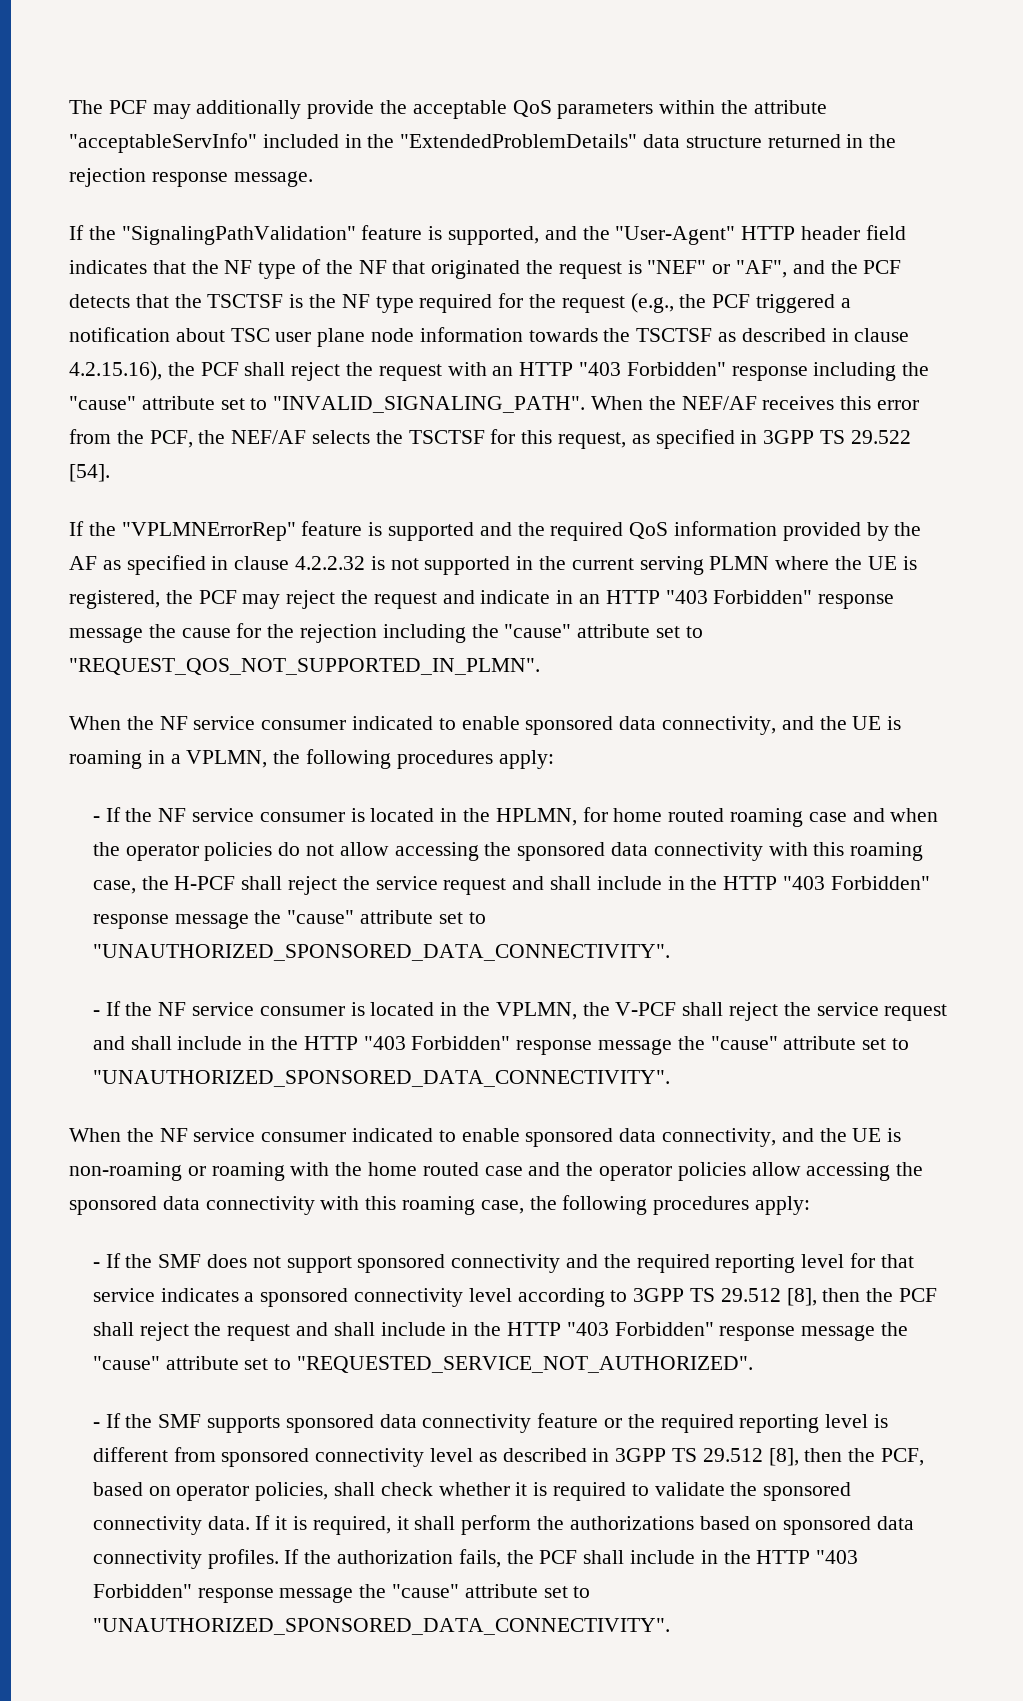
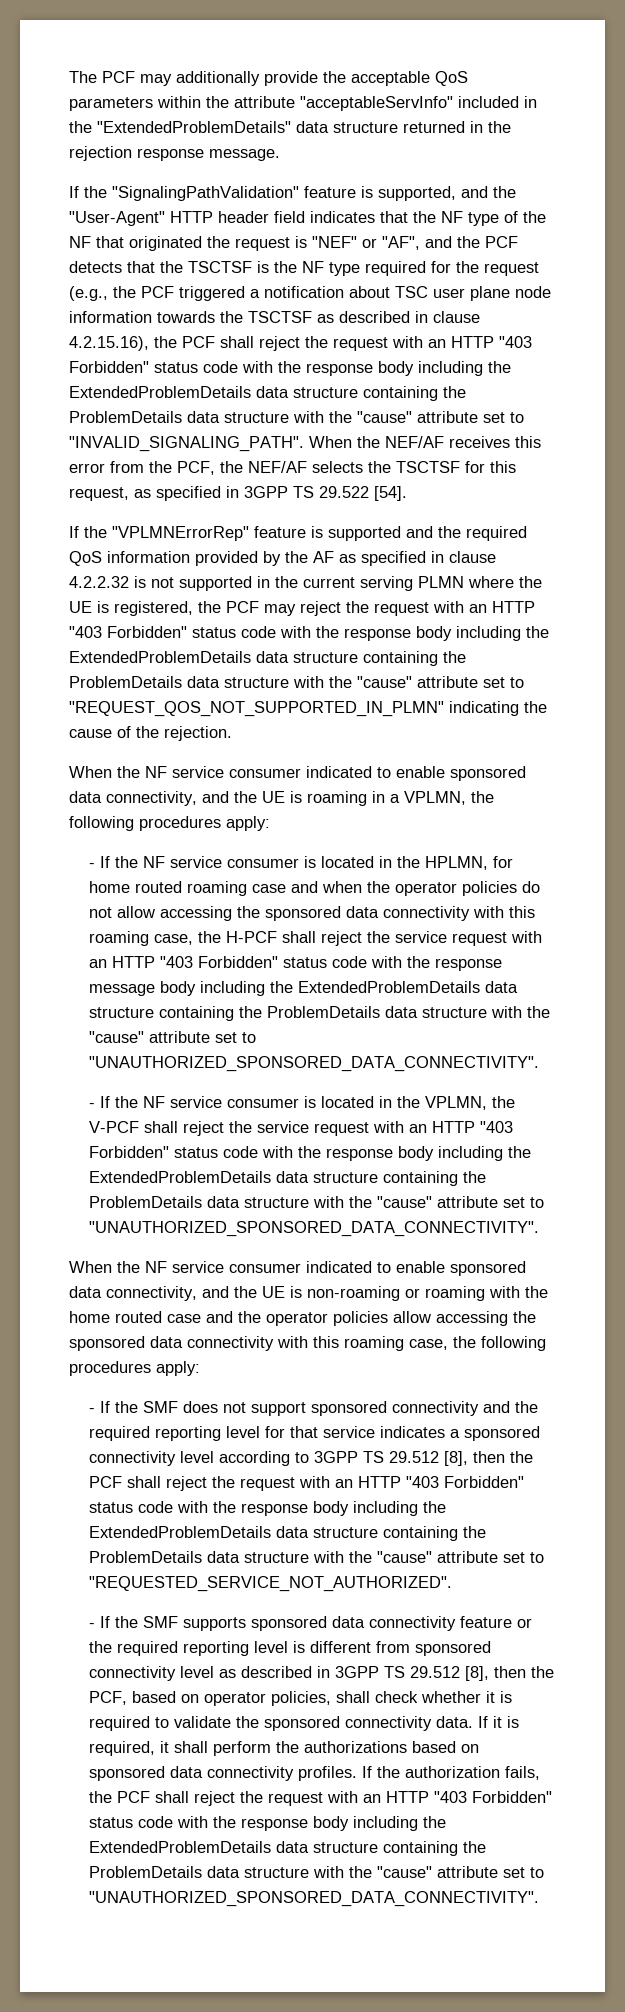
- If the "SignalingPathValidation" feature is supported, and the "User-Agent" HTTP header field indicates that the NF type of the NF that originated the request is "NEF" or "AF", and the PCF detects that the TSCTSF is the NF type required for the request (e.g., the PCF triggered a notification about TSC user plane node information towards the TSCTSF as described in clause 4.2.15.16), the PCF shall reject the request with an HTTP "403 Forbidden" response including the "cause" attribute set to "INVALID_SIGNALING_PATH".
+ If the "SignalingPathValidation" feature is supported, and the "User-Agent" HTTP header field indicates that the NF type of the NF that originated the request is "NEF" or "AF", and the PCF detects that the TSCTSF is the NF type required for the request (e.g., the PCF triggered a notification about TSC user plane node information towards the TSCTSF as described in clause 4.2.15.16), the PCF shall reject the request with an HTTP "403 Forbidden" status code with the response body including the ExtendedProblemDetails data structure containing the ProblemDetails data structure with the "cause" attribute set to "INVALID_SIGNALING_PATH".
- If the "VPLMNErrorRep" feature is supported and the required QoS information provided by the AF as specified in clause 4.2.2.32 is not supported in the current serving PLMN where the UE is registered, the PCF may reject the request and indicate in an HTTP "403 Forbidden" response message the cause for the rejection including the "cause" attribute set to "REQUEST_QOS_NOT_SUPPORTED_IN_PLMN".
+ If the "VPLMNErrorRep" feature is supported and the required QoS information provided by the AF as specified in clause 4.2.2.32 is not supported in the current serving PLMN where the UE is registered, the PCF may reject the request with an HTTP "403 Forbidden" status code with the response body including the ExtendedProblemDetails data structure containing the ProblemDetails data structure with the "cause" attribute set to "REQUEST_QOS_NOT_SUPPORTED_IN_PLMN" indicating the cause of the rejection.
- - If the NF service consumer is located in the HPLMN, for home routed roaming case and when the operator policies do not allow accessing the sponsored data connectivity with this roaming case, the H-PCF shall reject the service request and shall include in the HTTP "403 Forbidden" response message the "cause" attribute set to "UNAUTHORIZED_SPONSORED_DATA_CONNECTIVITY".
+ - If the NF service consumer is located in the HPLMN, for home routed roaming case and when the operator policies do not allow accessing the sponsored data connectivity with this roaming case, the H-PCF shall reject the service request with an HTTP "403 Forbidden" status code with the response message body including the ExtendedProblemDetails data structure containing the ProblemDetails data structure with the "cause" attribute set to "UNAUTHORIZED_SPONSORED_DATA_CONNECTIVITY".
- - If the NF service consumer is located in the VPLMN, the V-PCF shall reject the service request and shall include in the HTTP "403 Forbidden" response message the "cause" attribute set to "UNAUTHORIZED_SPONSORED_DATA_CONNECTIVITY".
+ - If the NF service consumer is located in the VPLMN, the V-PCF shall reject the service request with an HTTP "403 Forbidden" status code with the response body including the ExtendedProblemDetails data structure containing the ProblemDetails data structure with the "cause" attribute set to "UNAUTHORIZED_SPONSORED_DATA_CONNECTIVITY".
- - If the SMF does not support sponsored connectivity and the required reporting level for that service indicates a sponsored connectivity level according to 3GPP TS 29.512 [8], then the PCF shall reject the request and shall include in the HTTP "403 Forbidden" response message the "cause" attribute set to "REQUESTED_SERVICE_NOT_AUTHORIZED".
+ - If the SMF does not support sponsored connectivity and the required reporting level for that service indicates a sponsored connectivity level according to 3GPP TS 29.512 [8], then the PCF shall reject the request with an HTTP "403 Forbidden" status code with the response body including the ExtendedProblemDetails data structure containing the ProblemDetails data structure with the "cause" attribute set to "REQUESTED_SERVICE_NOT_AUTHORIZED".
- If the authorization fails, the PCF shall include in the HTTP "403 Forbidden" response message the "cause" attribute set to "UNAUTHORIZED_SPONSORED_DATA_CONNECTIVITY".
+ If the authorization fails, the PCF shall reject the request with an HTTP "403 Forbidden" status code with the response body including the ExtendedProblemDetails data structure containing the ProblemDetails data structure with the "cause" attribute set to "UNAUTHORIZED_SPONSORED_DATA_CONNECTIVITY".

